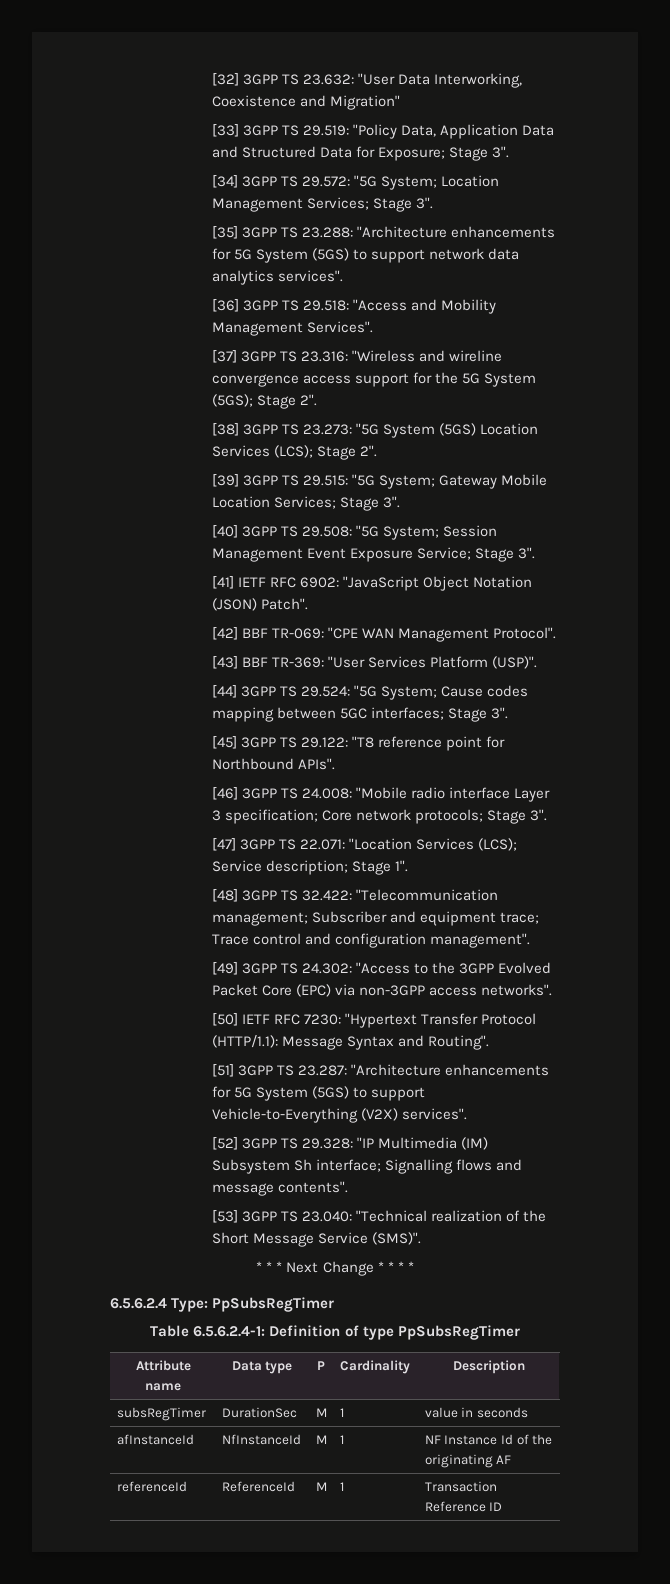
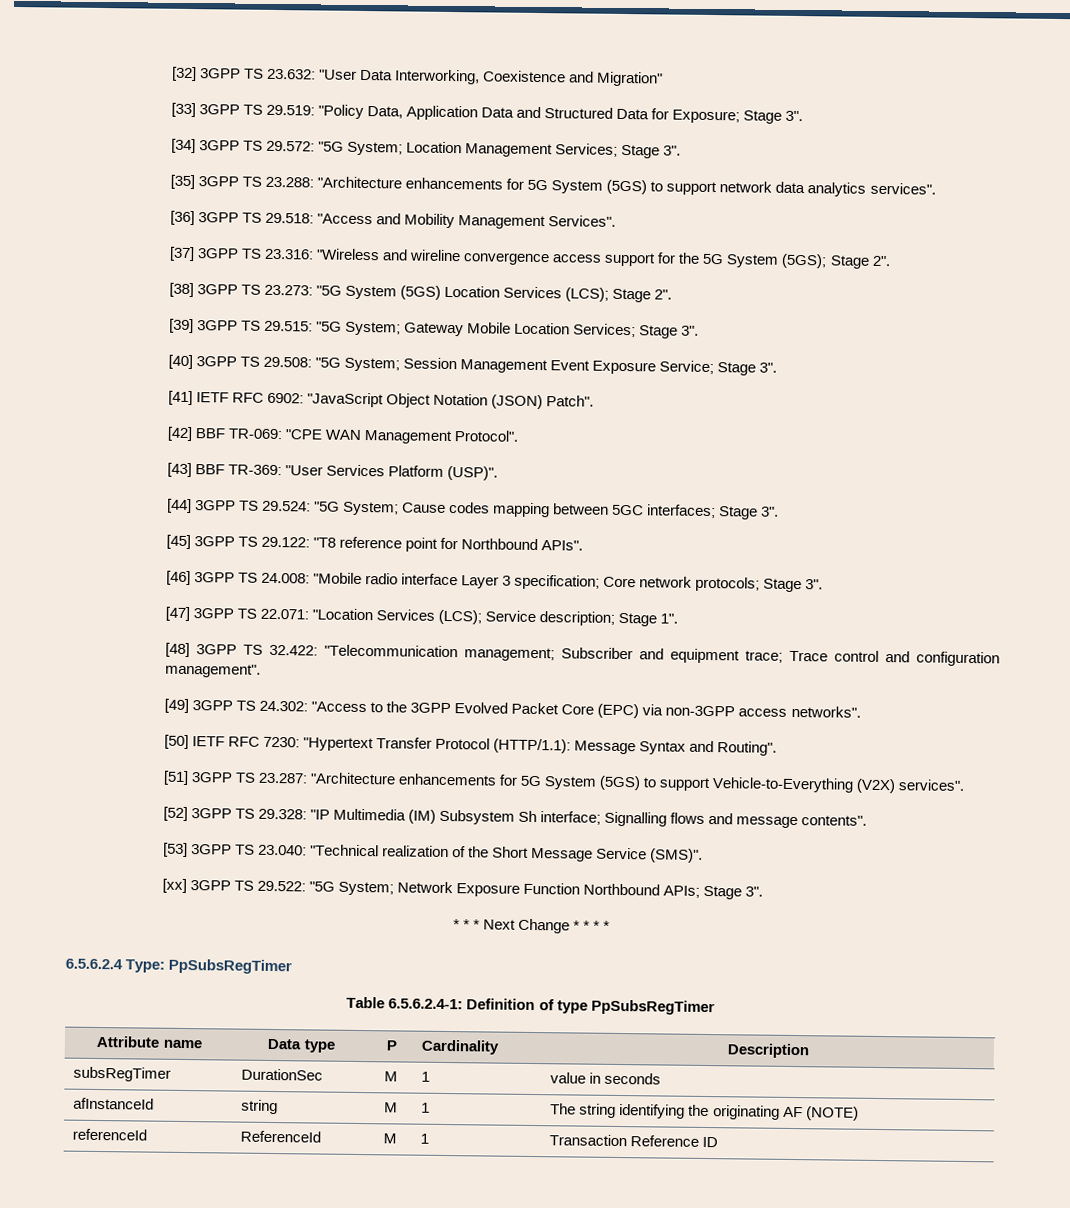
+ [xx] 3GPP TS 29.522: "5G System; Network Exposure Function Northbound APIs; Stage 3".
- afInstanceId | NfInstanceId | M | 1 | NF Instance Id of the originating AF
+ afInstanceId | string | M | 1 | The string identifying the originating AF (NOTE)

